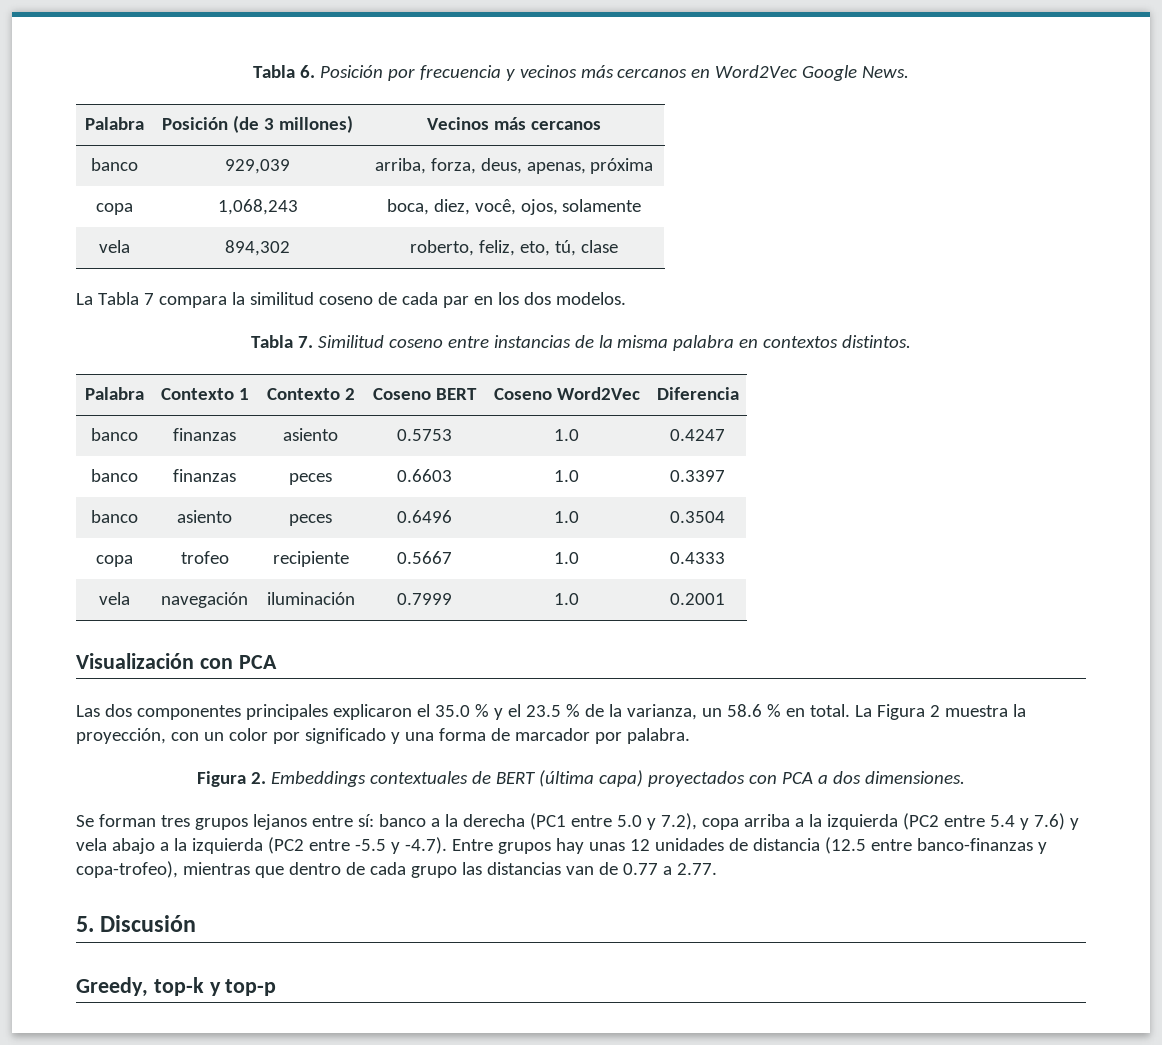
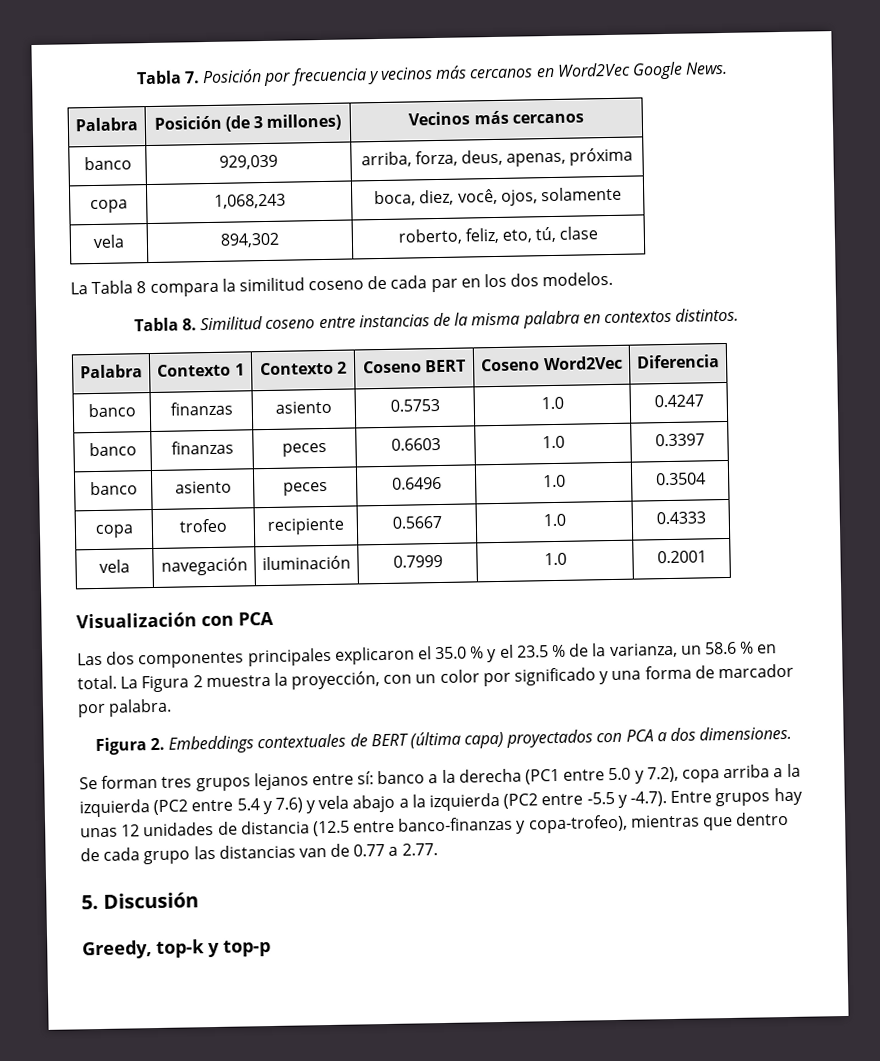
- Tabla 6. Posición por frecuencia y vecinos más cercanos en Word2Vec Google News.
+ Tabla 7. Posición por frecuencia y vecinos más cercanos en Word2Vec Google News.
- La Tabla 7 compara la similitud coseno de cada par en los dos modelos.
+ La Tabla 8 compara la similitud coseno de cada par en los dos modelos.
- Tabla 7. Similitud coseno entre instancias de la misma palabra en contextos distintos.
+ Tabla 8. Similitud coseno entre instancias de la misma palabra en contextos distintos.

